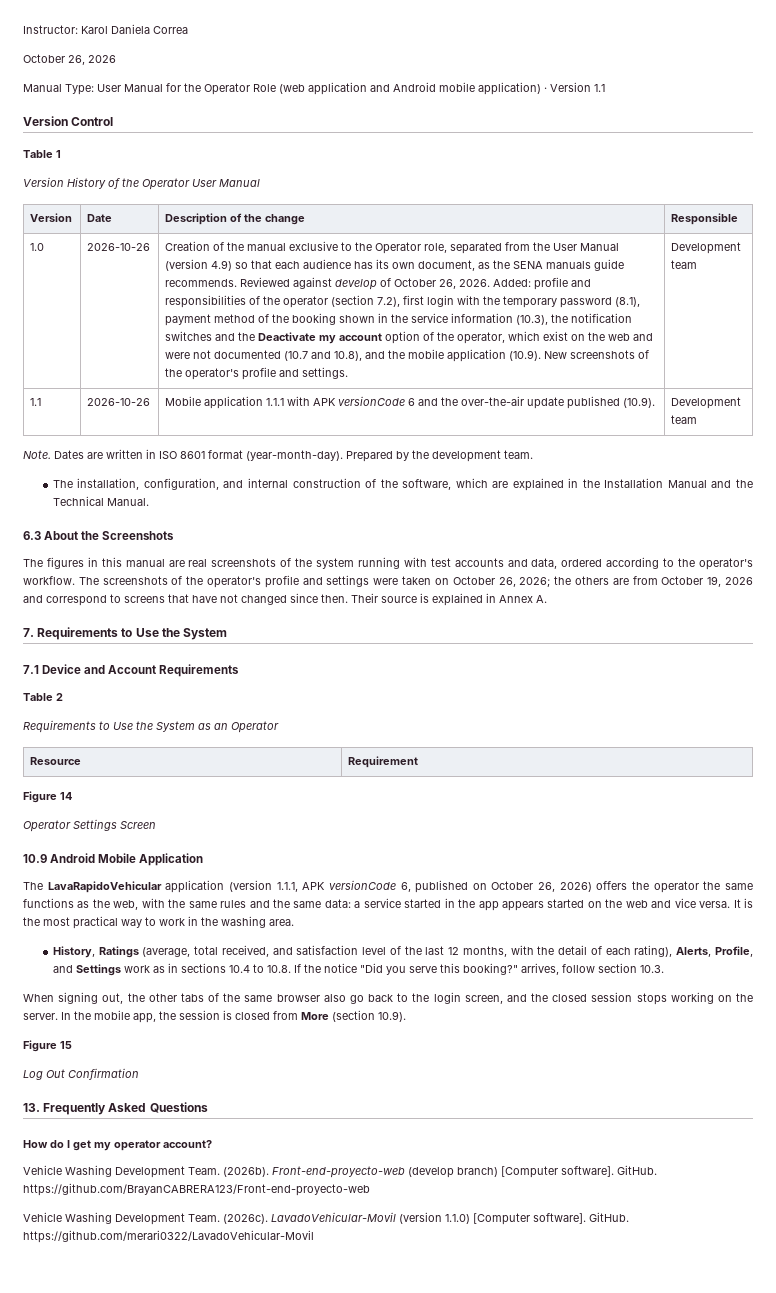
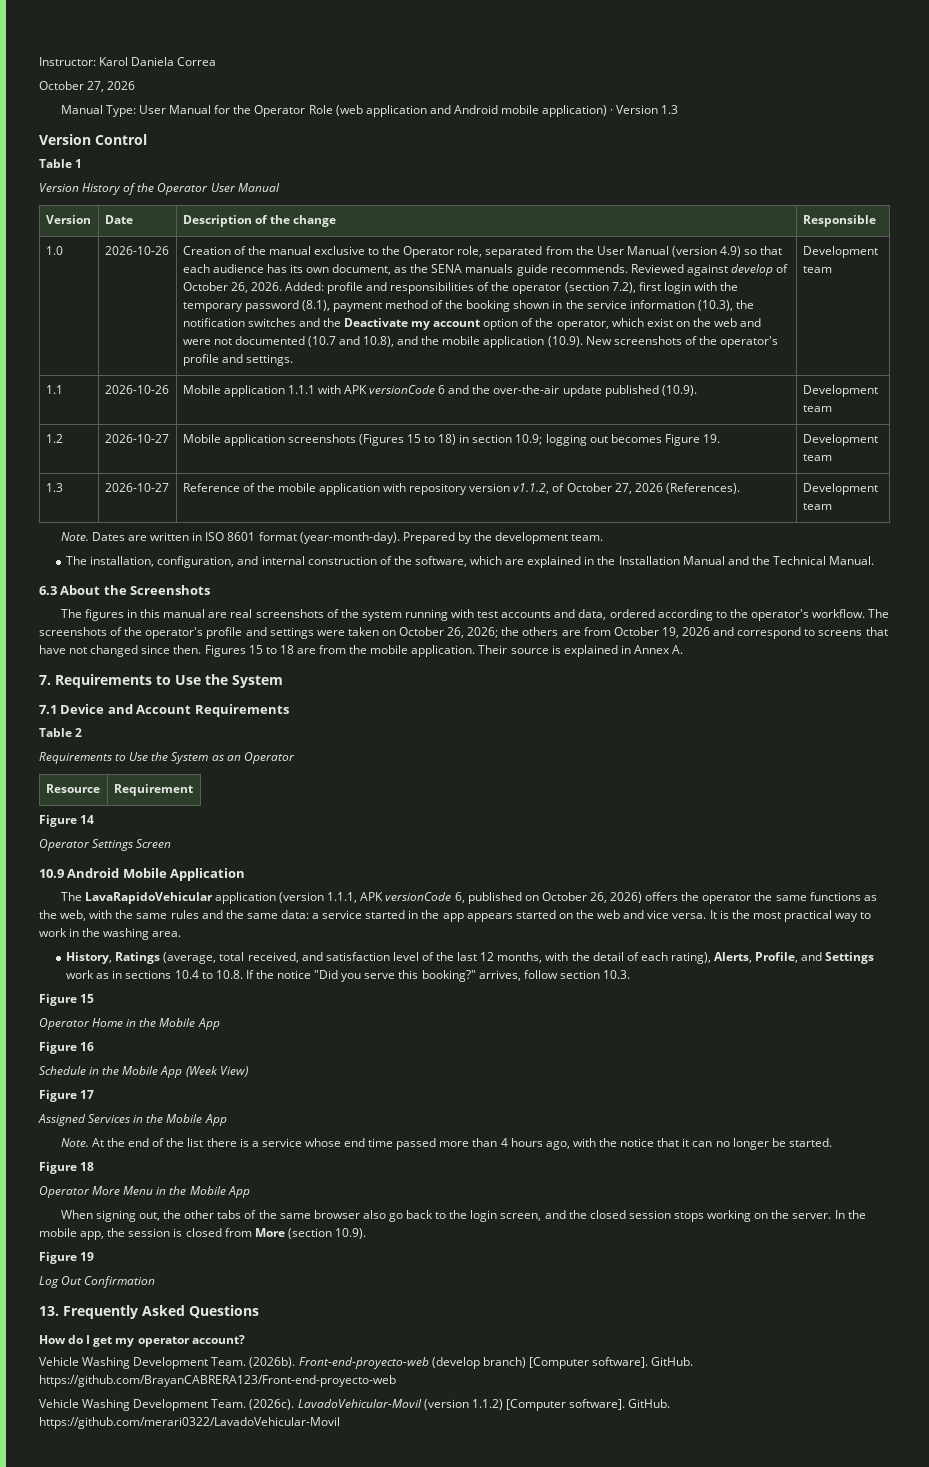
  Instructor: Karol Daniela Correa
- October 26, 2026
+ October 27, 2026
- Manual Type: User Manual for the Operator Role (web application and Android mobile application) · Version 1.1
+ Manual Type: User Manual for the Operator Role (web application and Android mobile application) · Version 1.3
+ 1.2 | 2026-10-27 | Mobile application screenshots (Figures 15 to 18) in section 10.9; logging out becomes Figure 19. | Development team
+ 1.3 | 2026-10-27 | Reference of the mobile application with repository version v1.1.2, of October 27, 2026 (References). | Development team
+ Figures 15 to 18 are from the mobile application.
+ Figure 15
+ Operator Home in the Mobile App
+ Figure 16
+ Schedule in the Mobile App (Week View)
+ Figure 17
+ Assigned Services in the Mobile App
+ Note. At the end of the list there is a service whose end time passed more than 4 hours ago, with the notice that it can no longer be started.
+ Figure 18
+ Operator More Menu in the Mobile App
- Figure 15
+ Figure 19
- LavadoVehicular-Movil (version 1.1.0) [Computer software].
+ LavadoVehicular-Movil (version 1.1.2) [Computer software].

